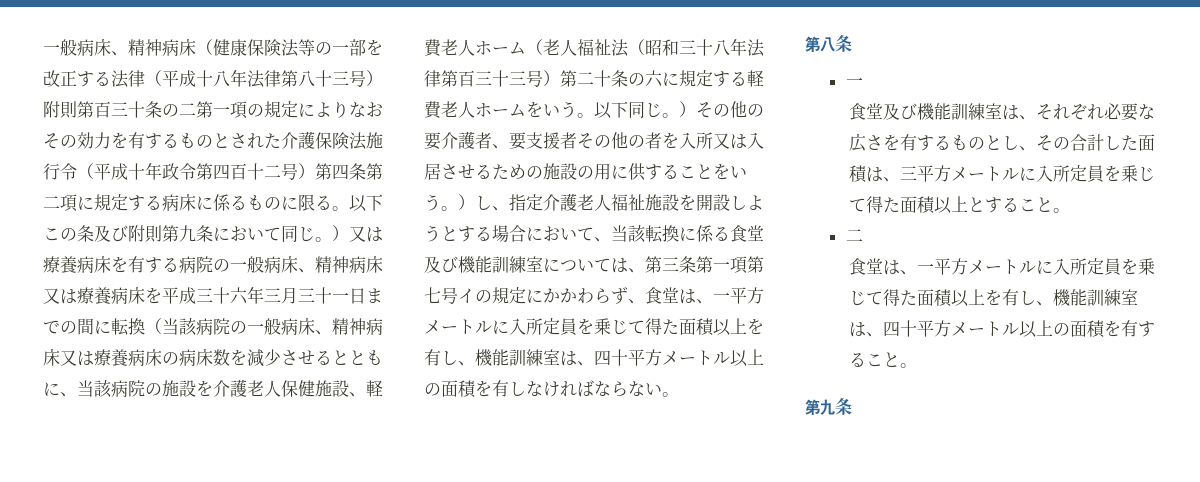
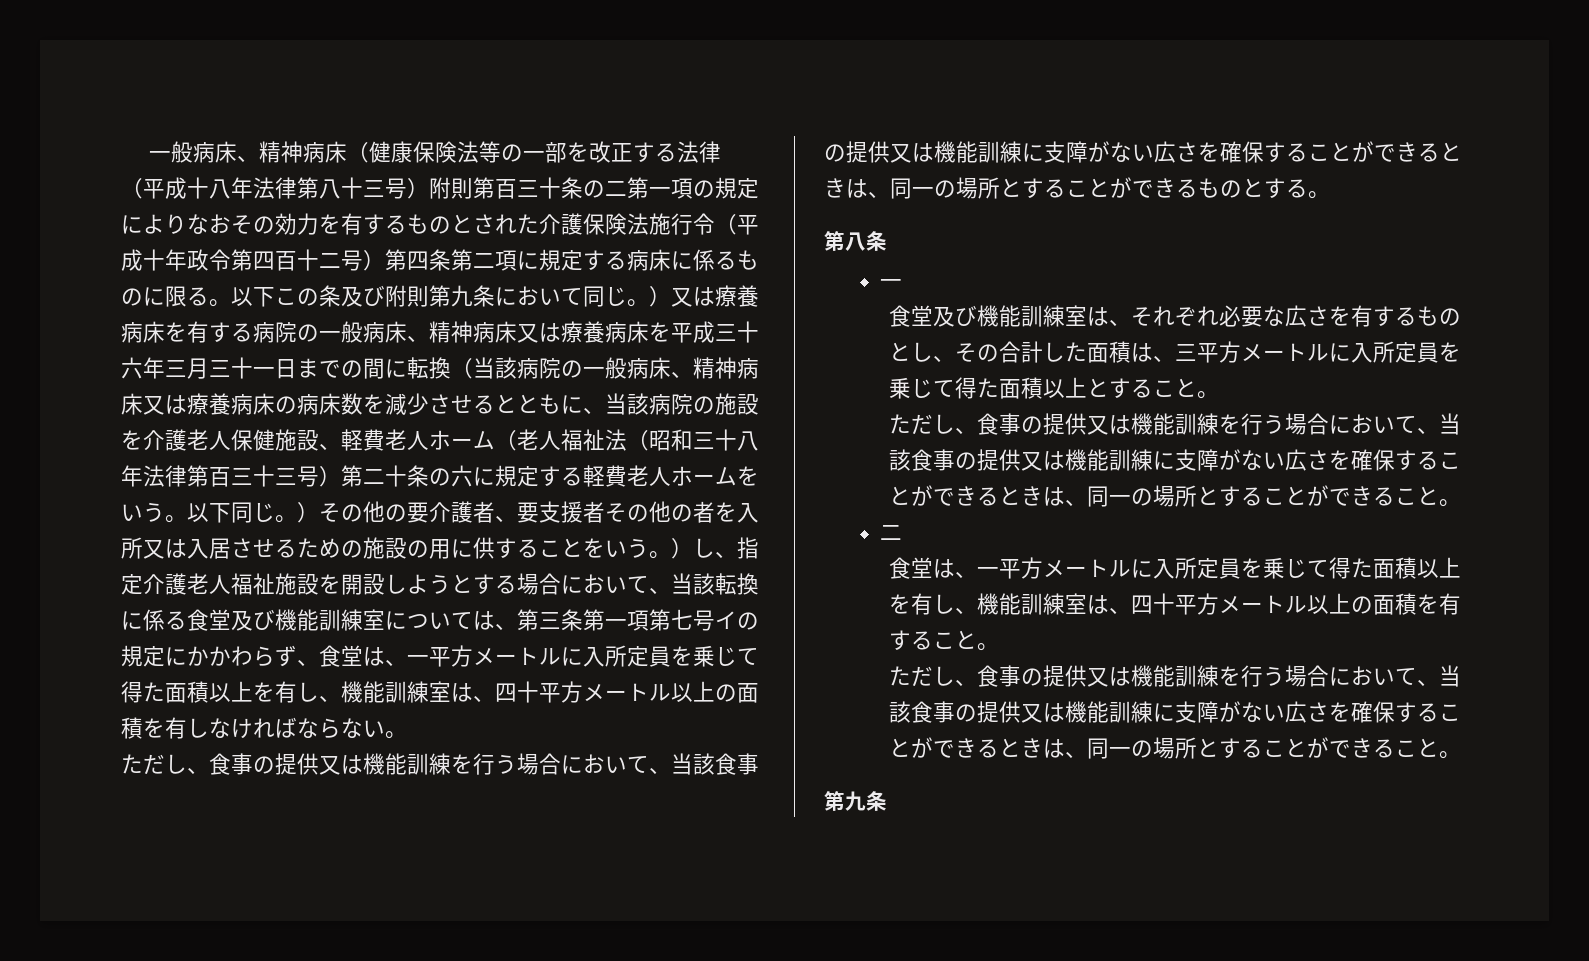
+ ただし、食事の提供又は機能訓練を行う場合において、当該食事の提供又は機能訓練に支障がない広さを確保することができるときは、同一の場所とすることができるものとする。
  食堂及び機能訓練室は、それぞれ必要な広さを有するものとし、その合計した面積は、三平方メートルに入所定員を乗じて得た面積以上とすること。
+ ただし、食事の提供又は機能訓練を行う場合において、当該食事の提供又は機能訓練に支障がない広さを確保することができるときは、同一の場所とすることができること。
  食堂は、一平方メートルに入所定員を乗じて得た面積以上を有し、機能訓練室は、四十平方メートル以上の面積を有すること。
+ ただし、食事の提供又は機能訓練を行う場合において、当該食事の提供又は機能訓練に支障がない広さを確保することができるときは、同一の場所とすることができること。

